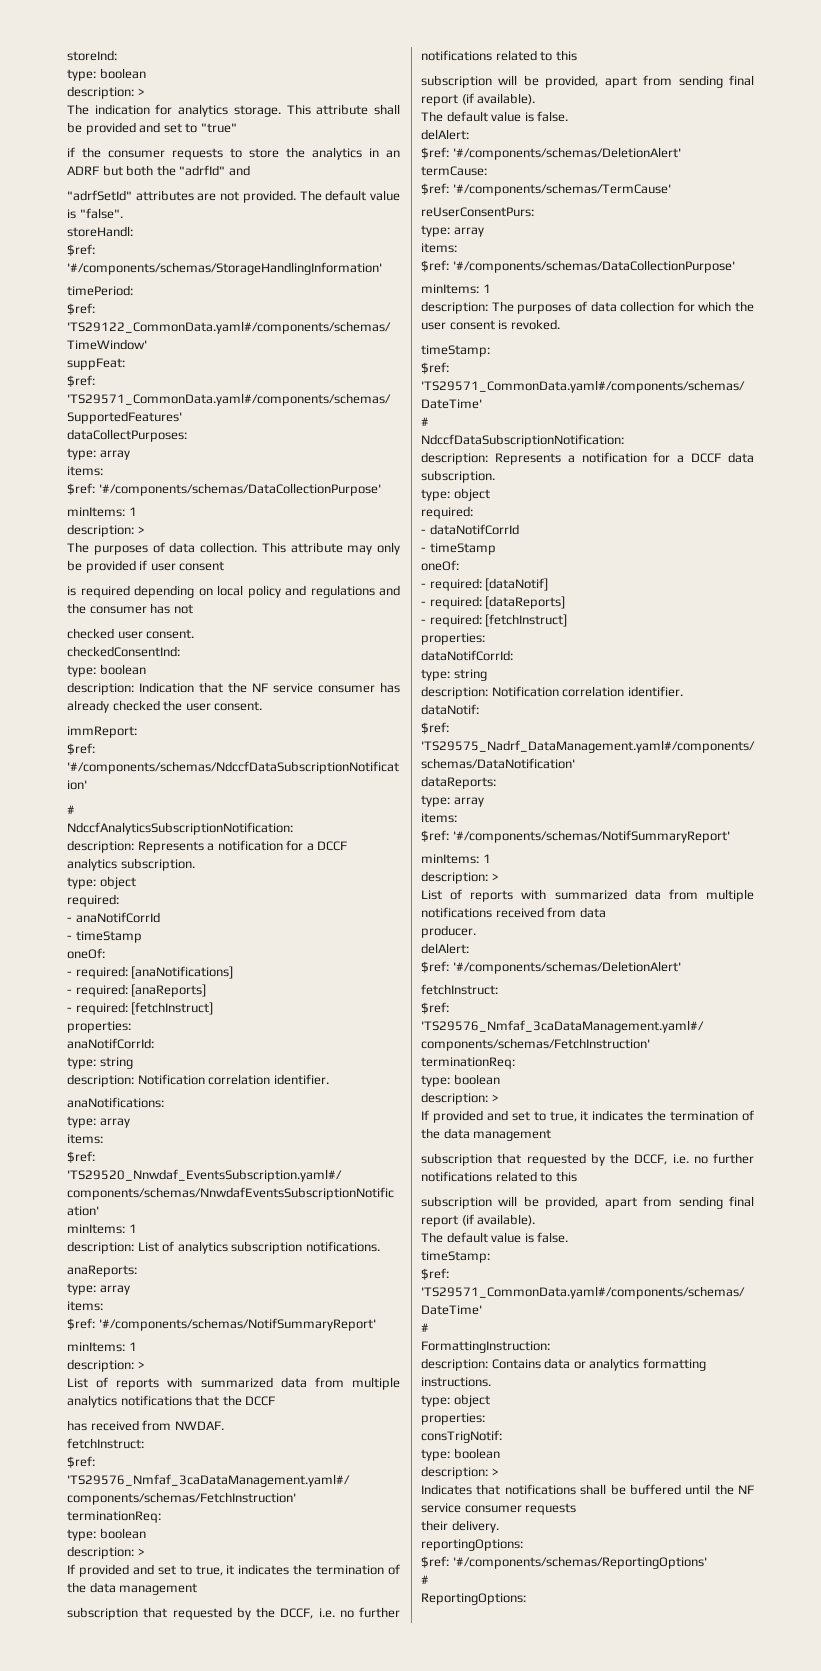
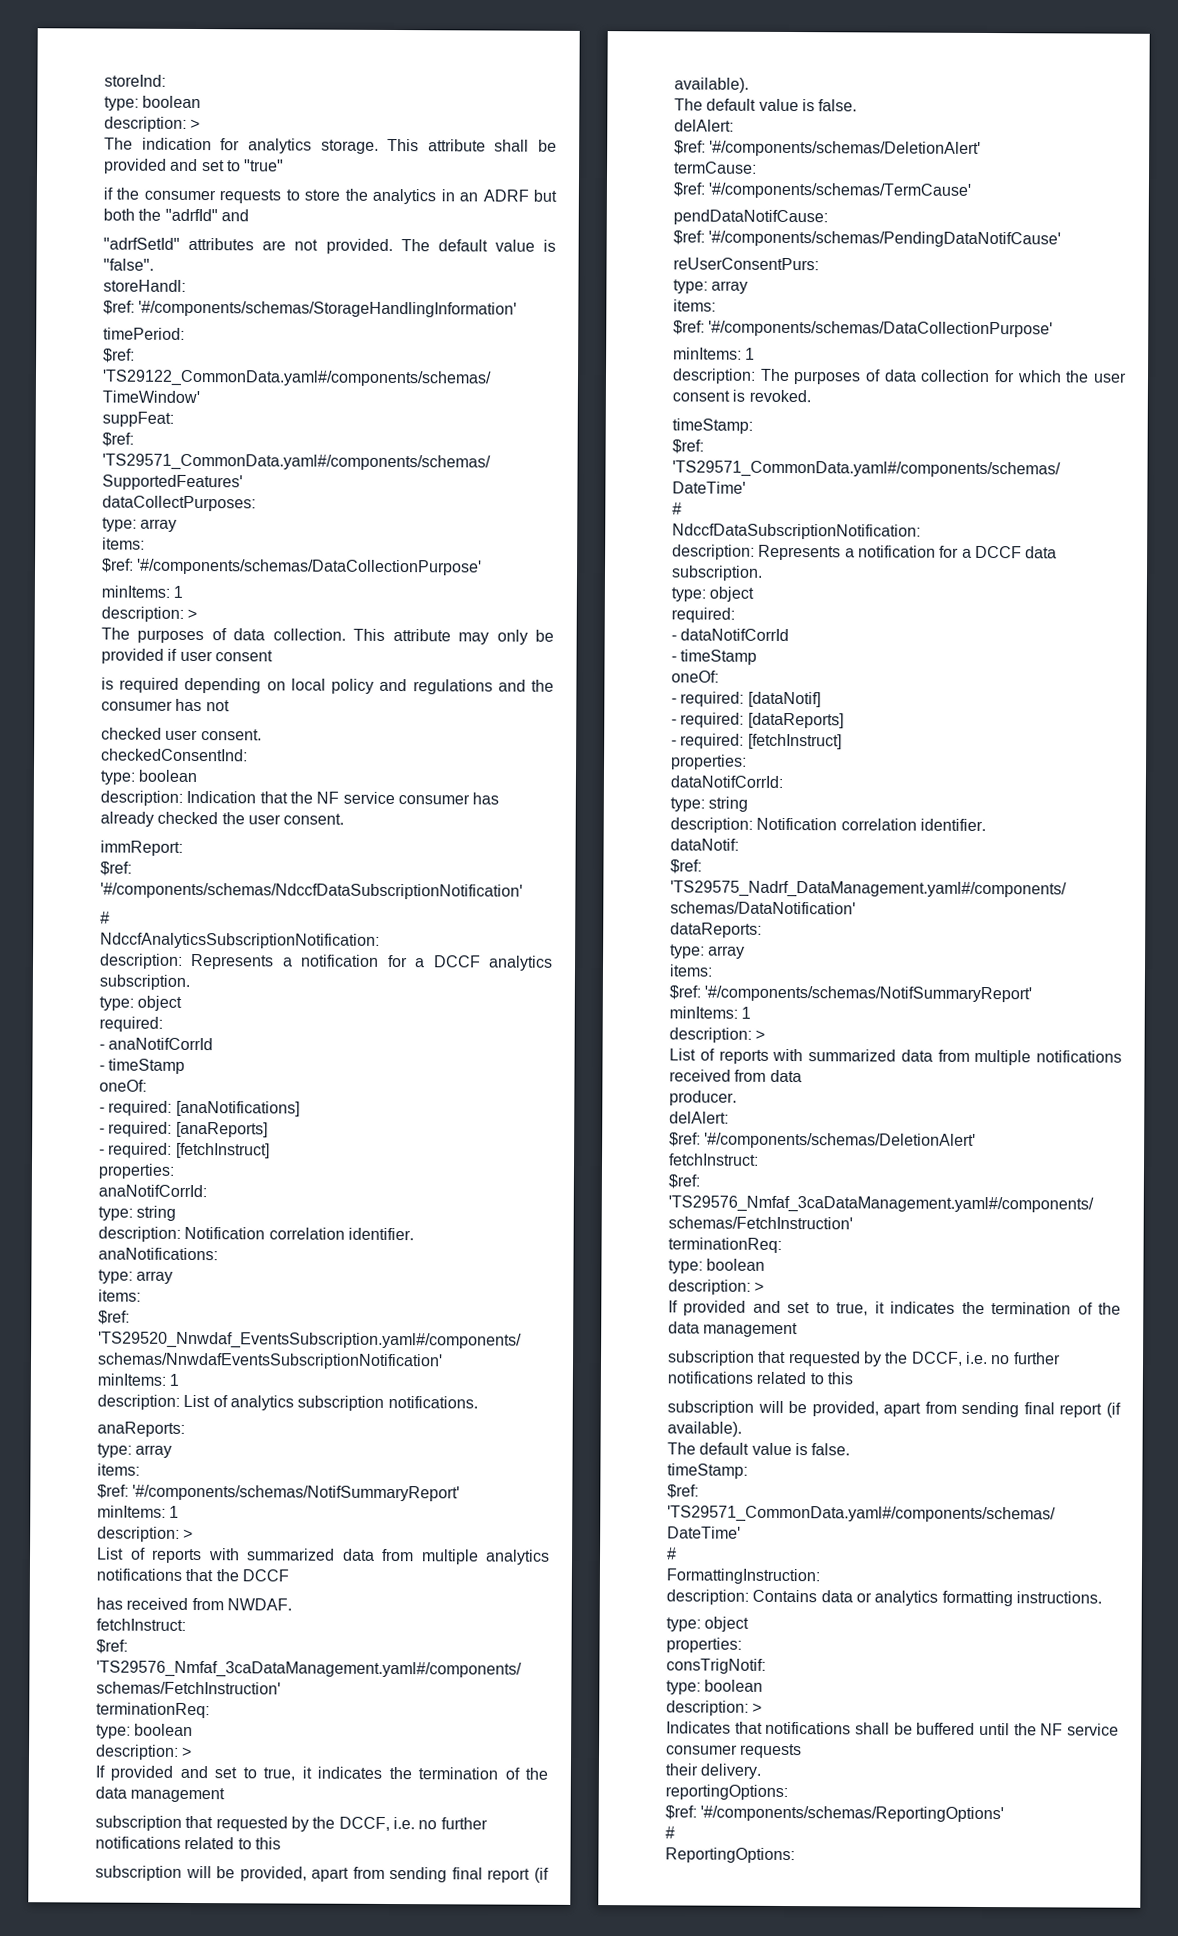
+ pendDataNotifCause:
+ $ref: '#/components/schemas/PendingDataNotifCause'

